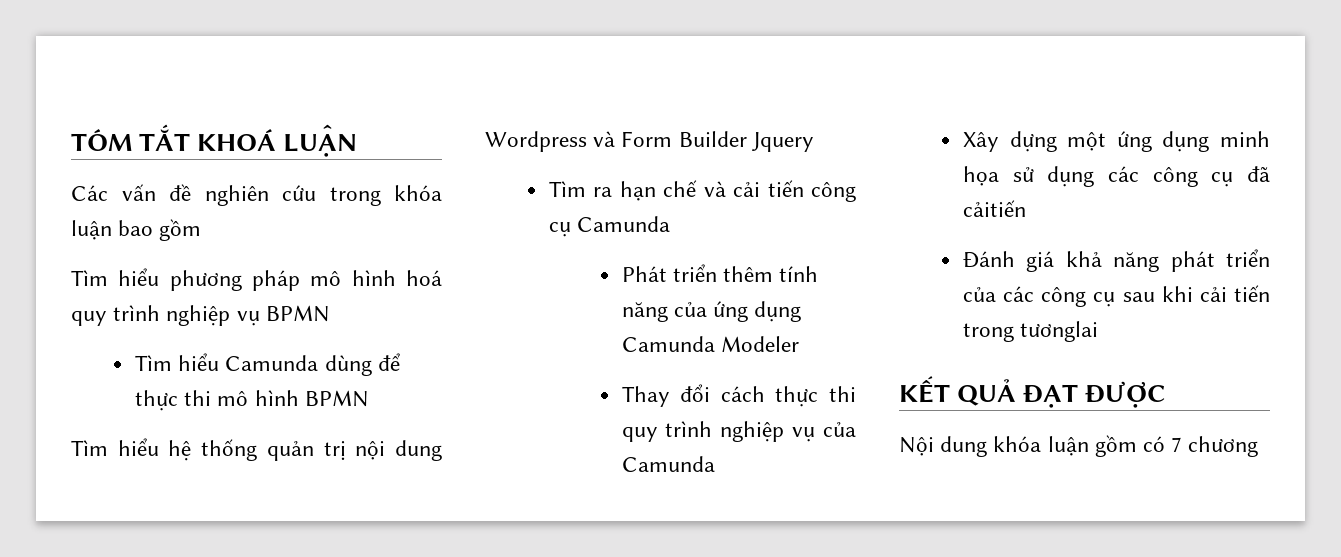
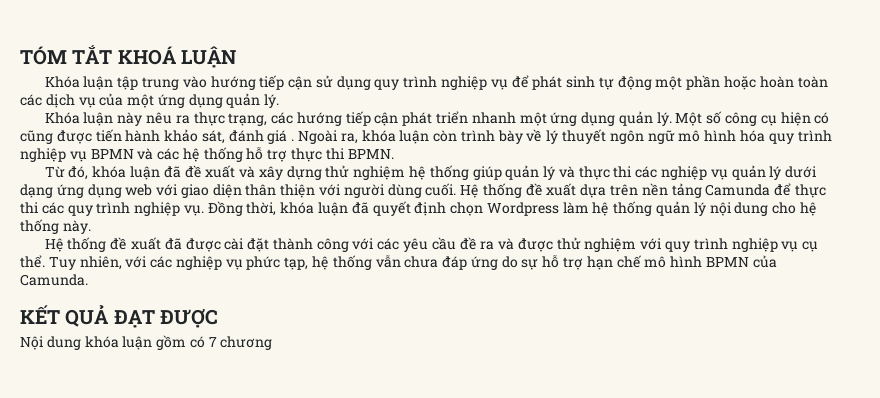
- Các vấn đề nghiên cứu trong khóa luận bao gồm
- Tìm hiểu phương pháp mô hình hoá quy trình nghiệp vụ BPMN
- Tìm hiểu Camunda dùng để thực thi mô hình BPMN
- Tìm hiểu hệ thống quản trị nội dung Wordpress và Form Builder Jquery
- Tìm ra hạn chế và cải tiến công cụ Camunda
- Phát triển thêm tính năng của ứng dụng Camunda Modeler
- Thay đổi cách thực thi quy trình nghiệp vụ của Camunda
- Xây dựng một ứng dụng minh họa sử dụng các công cụ đã cảitiến
- Đánh giá khả năng phát triển của các công cụ sau khi cải tiến trong tươnglai
+ Khóa luận tập trung vào hướng tiếp cận sử dụng quy trình nghiệp vụ để phát sinh tự động một phần hoặc hoàn toàn các dịch vụ của một ứng dụng quản lý.
+ Khóa luận này nêu ra thực trạng, các hướng tiếp cận phát triển nhanh một ứng dụng quản lý. Một số công cụ hiện có cũng được tiến hành khảo sát, đánh giá . Ngoài ra, khóa luận còn trình bày về lý thuyết ngôn ngữ mô hình hóa quy trình nghiệp vụ BPMN và các hệ thống hỗ trợ thực thi BPMN.
+ Từ đó, khóa luận đã đề xuất và xây dựng thử nghiệm hệ thống giúp quản lý và thực thi các nghiệp vụ quản lý dưới dạng ứng dụng web với giao diện thân thiện với người dùng cuối. Hệ thống đề xuất dựa trên nền tảng Camunda để thực thi các quy trình nghiệp vụ. Đồng thời, khóa luận đã quyết định chọn Wordpress làm hệ thống quản lý nội dung cho hệ thống này.
+ Hệ thống đề xuất đã được cài đặt thành công với các yêu cầu đề ra và được thử nghiệm với quy trình nghiệp vụ cụ thể. Tuy nhiên, với các nghiệp vụ phức tạp, hệ thống vẫn chưa đáp ứng do sự hỗ trợ hạn chế mô hình BPMN của Camunda.

